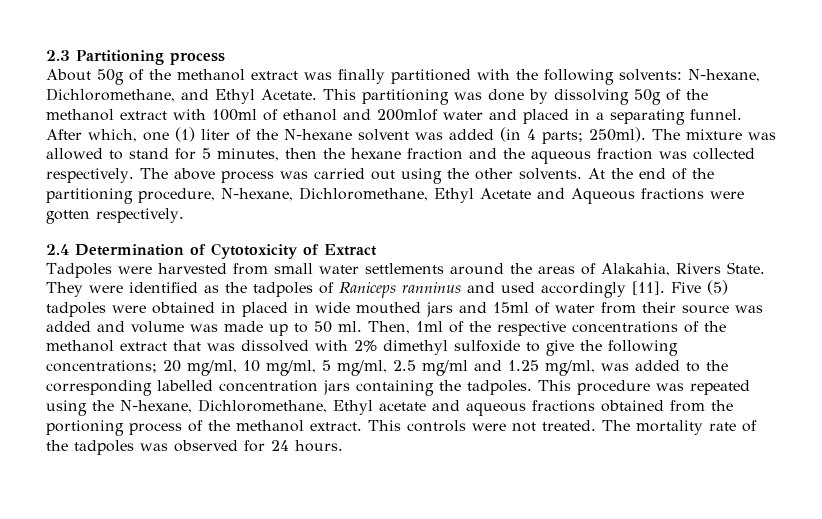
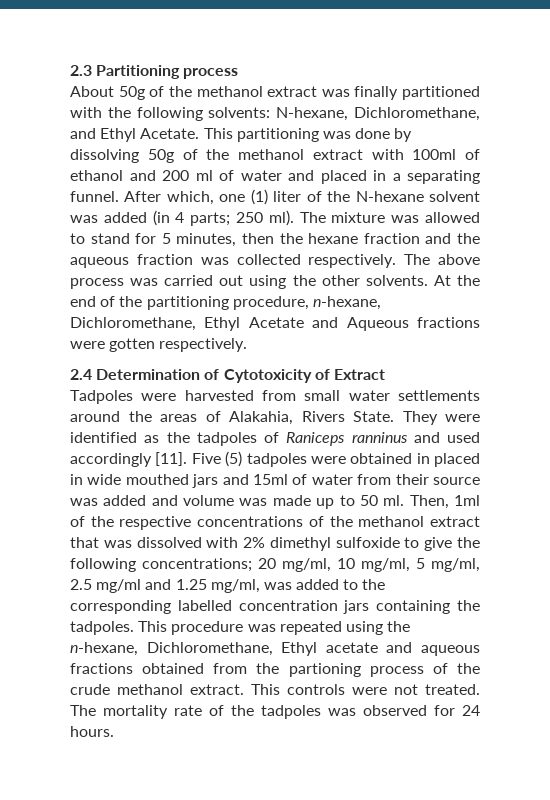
- This partitioning was done by dissolving 50g of the methanol extract with 100ml of ethanol and 200mlof water and placed in a separating funnel.
+ This partitioning was done by dissolving 50g of the methanol extract with 100ml of ethanol and 200 ml of water and placed in a separating funnel.
- After which, one (1) liter of the N-hexane solvent was added (in 4 parts; 250ml).
+ After which, one (1) liter of the N-hexane solvent was added (in 4 parts; 250 ml).
- At the end of the partitioning procedure, N-hexane, Dichloromethane, Ethyl Acetate and Aqueous fractions were gotten respectively.
+ At the end of the partitioning procedure, n-hexane, Dichloromethane, Ethyl Acetate and Aqueous fractions were gotten respectively.
- This procedure was repeated using the N-hexane, Dichloromethane, Ethyl acetate and aqueous fractions obtained from the portioning process of the methanol extract.
+ This procedure was repeated using the n-hexane, Dichloromethane, Ethyl acetate and aqueous fractions obtained from the partioning process of the crude methanol extract.

